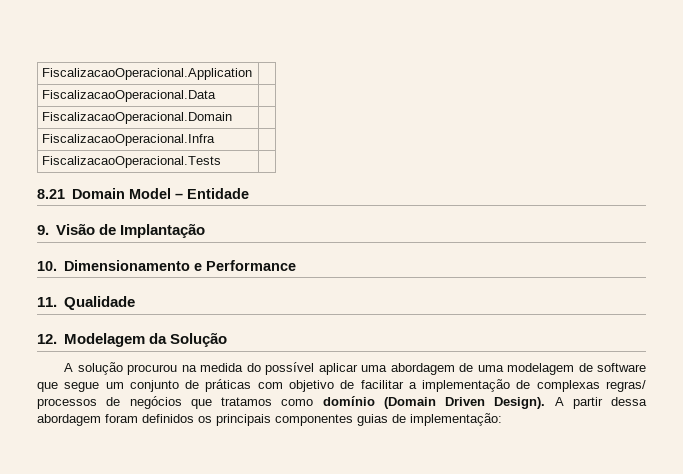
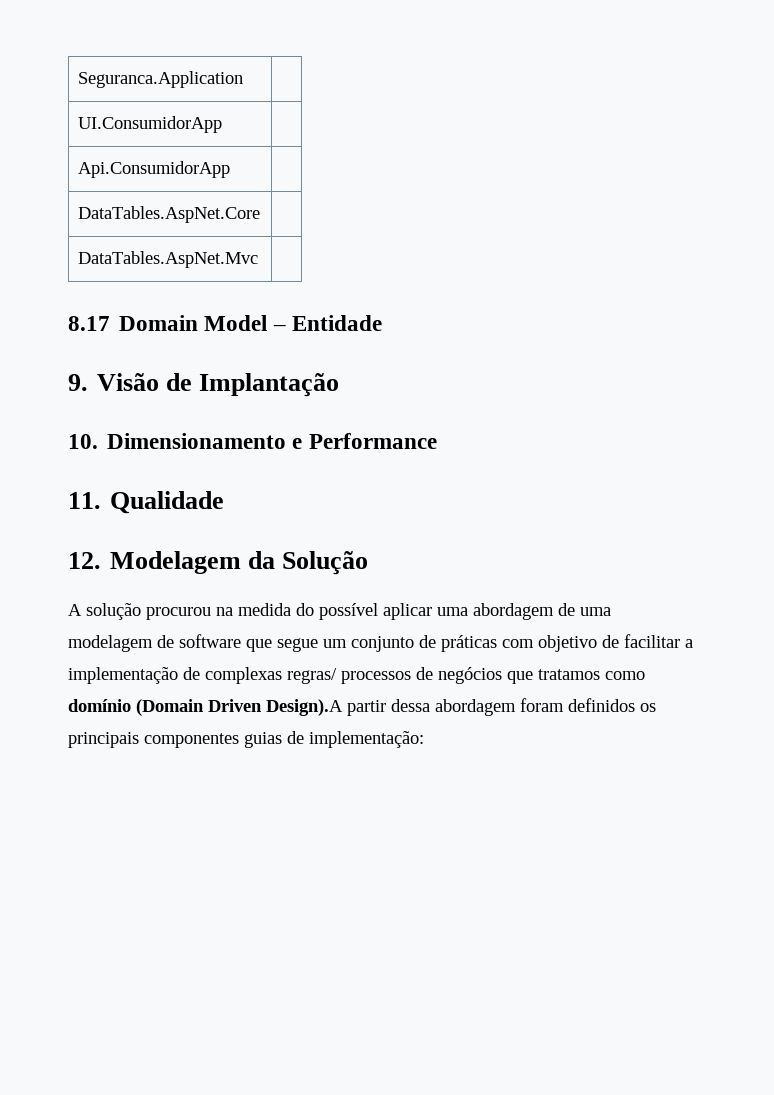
- FiscalizacaoOperacional.Application |
- FiscalizacaoOperacional.Data |
- FiscalizacaoOperacional.Domain |
- FiscalizacaoOperacional.Infra |
- FiscalizacaoOperacional.Tests |
- 8.21 Domain Model – Entidade
+ Seguranca.Application |
+ UI.ConsumidorApp |
+ Api.ConsumidorApp |
+ DataTables.AspNet.Core |
+ DataTables.AspNet.Mvc |
+ 8.17 Domain Model – Entidade
- A solução procurou na medida do possível aplicar uma abordagem de uma modelagem de software que segue um conjunto de práticas com objetivo de facilitar a implementação de complexas regras/ processos de negócios que tratamos como domínio (Domain Driven Design). A partir dessa abordagem foram definidos os principais componentes guias de implementação:
+ A solução procurou na medida do possível aplicar uma abordagem de uma modelagem de software que segue um conjunto de práticas com objetivo de facilitar a implementação de complexas regras/ processos de negócios que tratamos como domínio (Domain Driven Design).A partir dessa abordagem foram definidos os principais componentes guias de implementação:

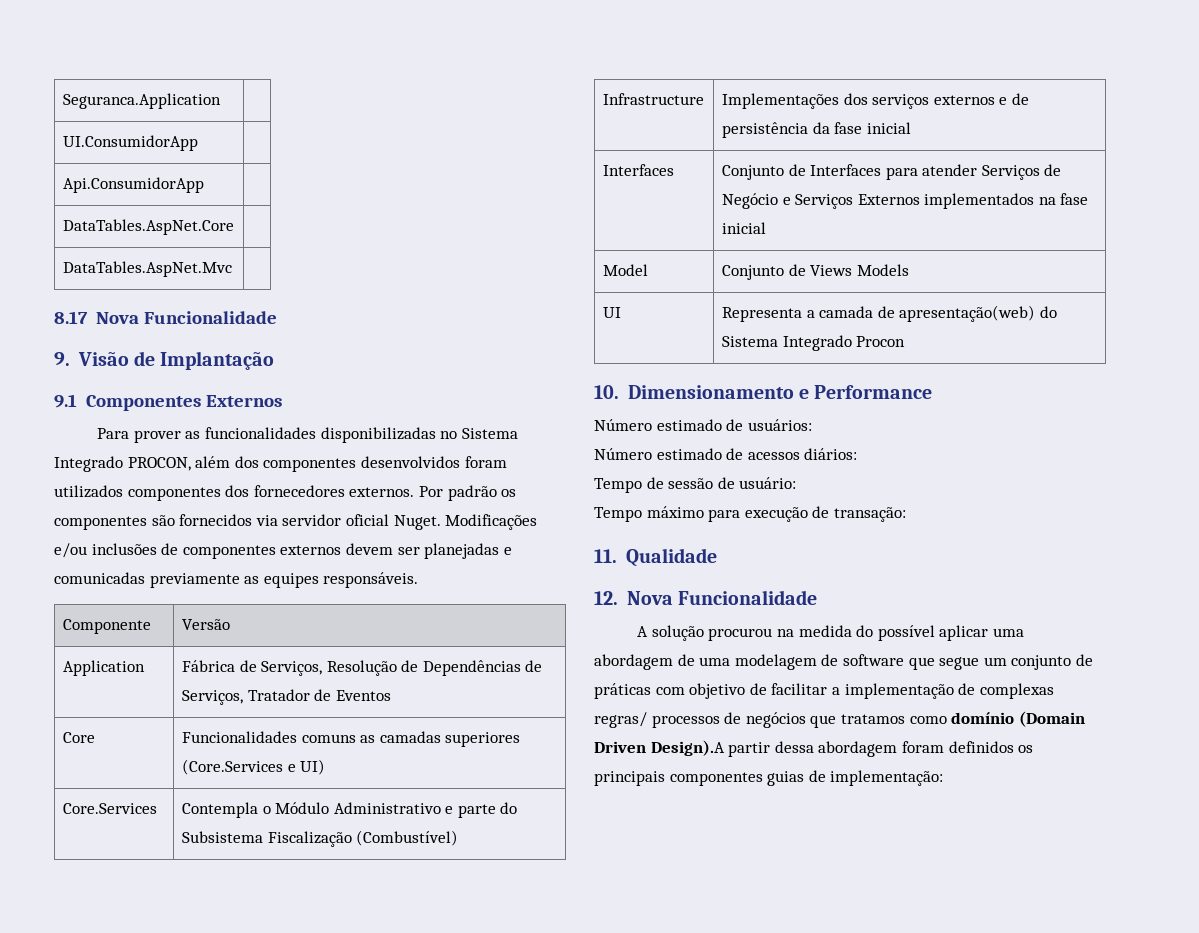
- 8.17 Domain Model – Entidade
+ 8.17 Nova Funcionalidade
+ 9.1 Componentes Externos
+ Para prover as funcionalidades disponibilizadas no Sistema Integrado PROCON, além dos componentes desenvolvidos foram utilizados componentes dos fornecedores externos. Por padrão os componentes são fornecidos via servidor oficial Nuget. Modificações e/ou inclusões de componentes externos devem ser planejadas e comunicadas previamente as equipes responsáveis.
+ Componente | Versão
+ Application | Fábrica de Serviços, Resolução de Dependências de Serviços, Tratador de Eventos
+ Core | Funcionalidades comuns as camadas superiores (Core.Services e UI)
+ Core.Services | Contempla o Módulo Administrativo e parte do Subsistema Fiscalização (Combustível)
+ Infrastructure | Implementações dos serviços externos e de persistência da fase inicial
+ Interfaces | Conjunto de Interfaces para atender Serviços de Negócio e Serviços Externos implementados na fase inicial
+ Model | Conjunto de Views Models
+ UI | Representa a camada de apresentação(web) do Sistema Integrado Procon
  10. Dimensionamento e Performance
+ Número estimado de usuários:
+ Número estimado de acessos diários:
+ Tempo de sessão de usuário:
+ Tempo máximo para execução de transação:
- 12. Modelagem da Solução
+ 12. Nova Funcionalidade

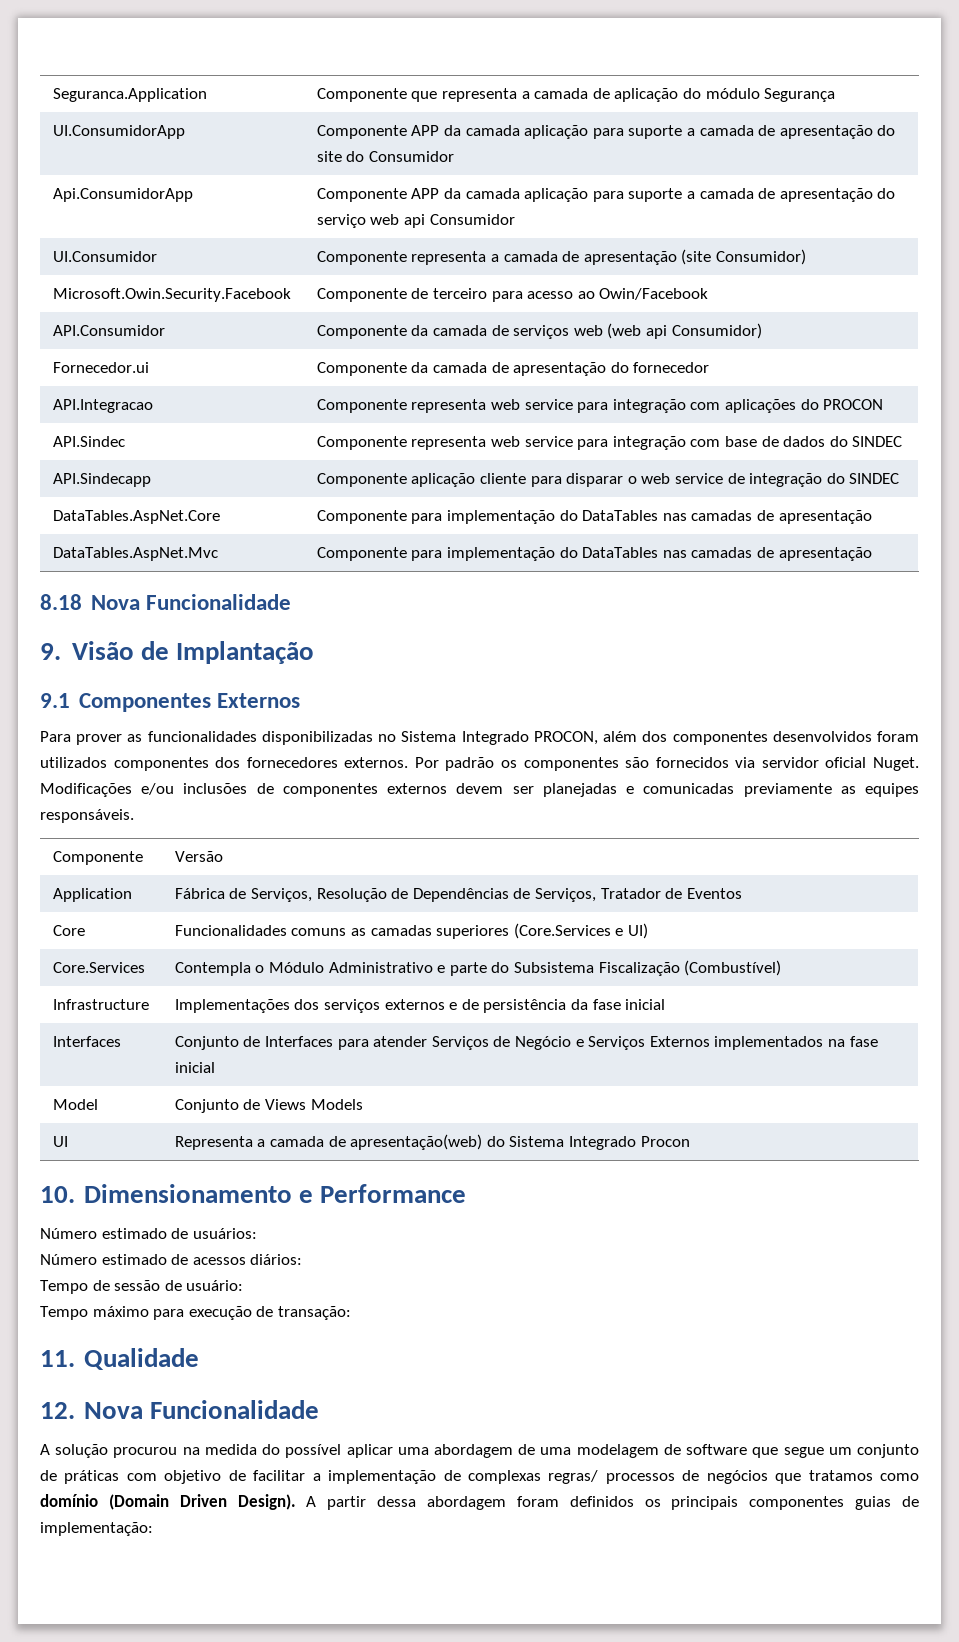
- Seguranca.Application |
- UI.ConsumidorApp |
- Api.ConsumidorApp |
- DataTables.AspNet.Core |
- DataTables.AspNet.Mvc |
- 8.17 Nova Funcionalidade
+ Seguranca.Application | Componente que representa a camada de aplicação do módulo Segurança
+ UI.ConsumidorApp | Componente APP da camada aplicação para suporte a camada de apresentação do site do Consumidor
+ Api.ConsumidorApp | Componente APP da camada aplicação para suporte a camada de apresentação do serviço web api Consumidor
+ UI.Consumidor | Componente representa a camada de apresentação (site Consumidor)
+ Microsoft.Owin.Security.Facebook | Componente de terceiro para acesso ao Owin/Facebook
+ API.Consumidor | Componente da camada de serviços web (web api Consumidor)
+ Fornecedor.ui | Componente da camada de apresentação do fornecedor
+ API.Integracao | Componente representa web service para integração com aplicações do PROCON
+ API.Sindec | Componente representa web service para integração com base de dados do SINDEC
+ API.Sindecapp | Componente aplicação cliente para disparar o web service de integração do SINDEC
+ DataTables.AspNet.Core | Componente para implementação do DataTables nas camadas de apresentação
+ DataTables.AspNet.Mvc | Componente para implementação do DataTables nas camadas de apresentação
+ 8.18 Nova Funcionalidade
- A solução procurou na medida do possível aplicar uma abordagem de uma modelagem de software que segue um conjunto de práticas com objetivo de facilitar a implementação de complexas regras/ processos de negócios que tratamos como domínio (Domain Driven Design).A partir dessa abordagem foram definidos os principais componentes guias de implementação:
+ A solução procurou na medida do possível aplicar uma abordagem de uma modelagem de software que segue um conjunto de práticas com objetivo de facilitar a implementação de complexas regras/ processos de negócios que tratamos como domínio (Domain Driven Design). A partir dessa abordagem foram definidos os principais componentes guias de implementação:

